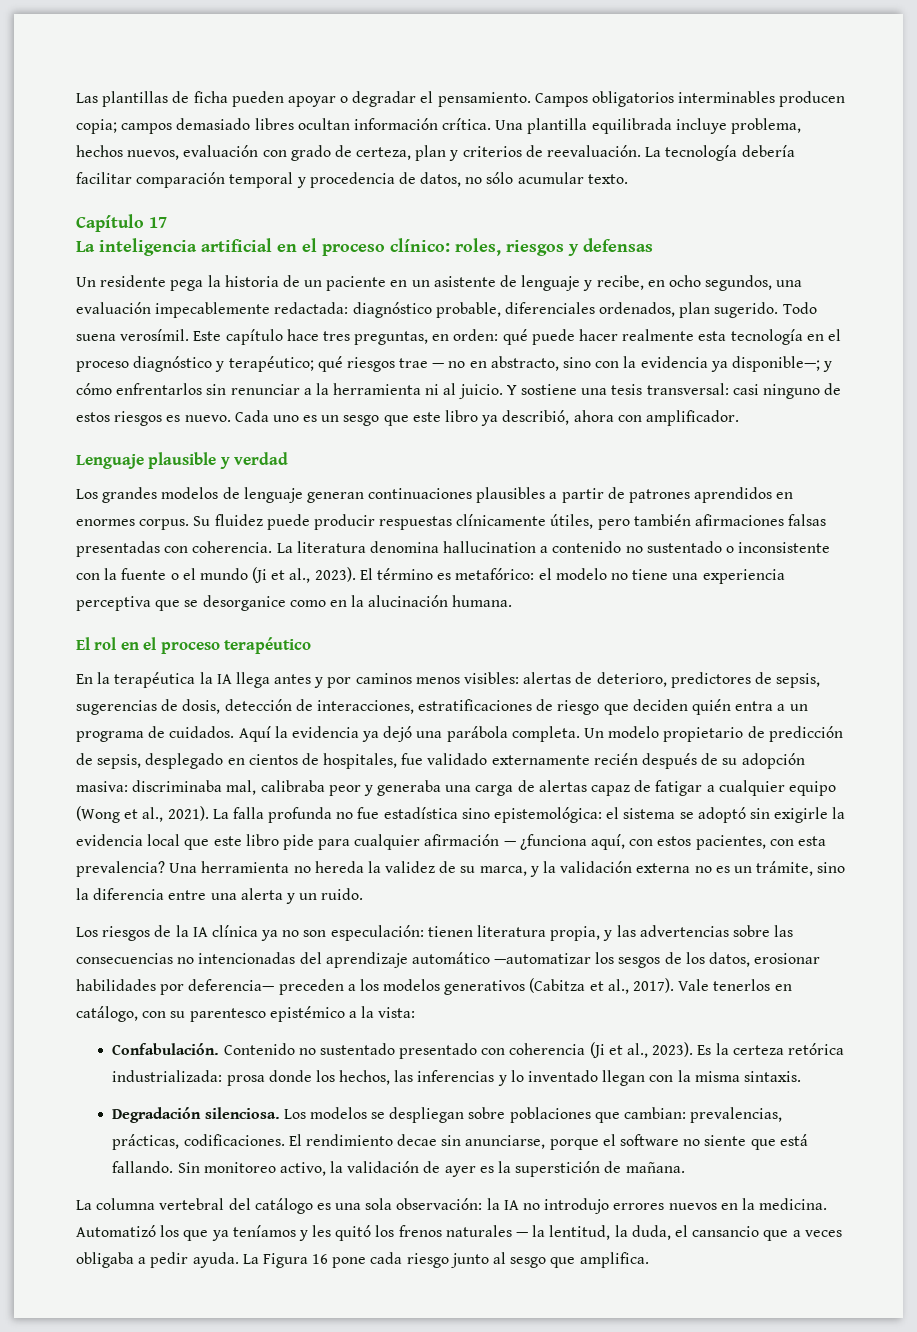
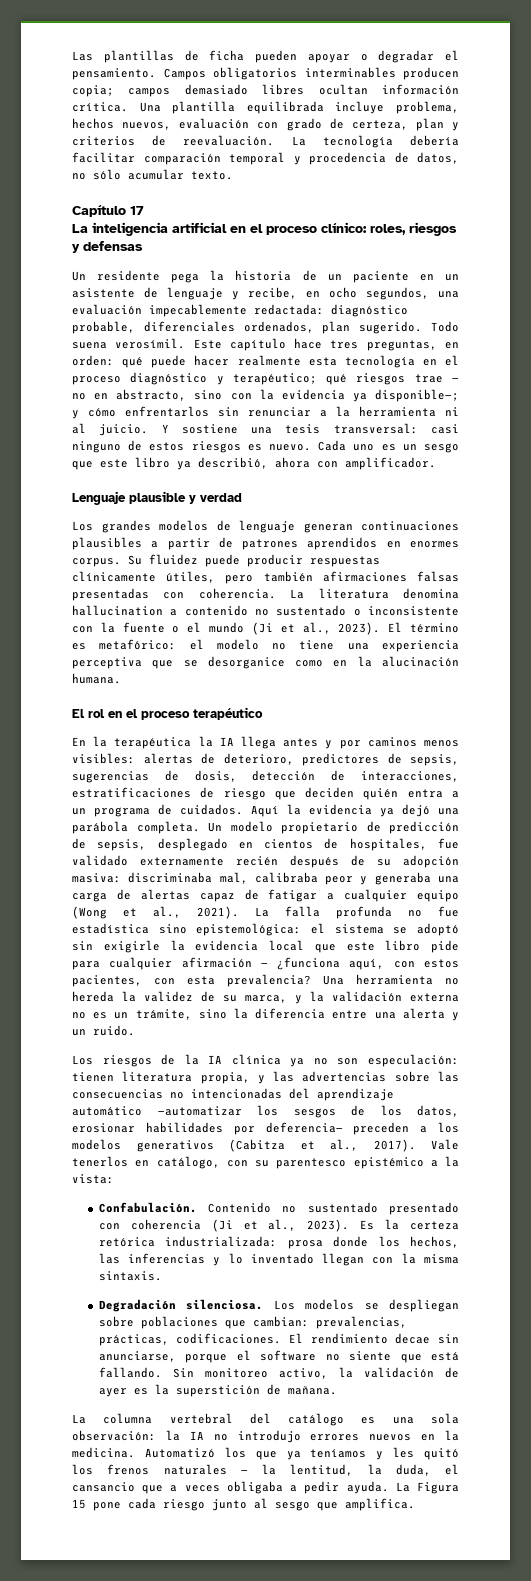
- La Figura 16 pone cada riesgo junto al sesgo que amplifica.
+ La Figura 15 pone cada riesgo junto al sesgo que amplifica.

